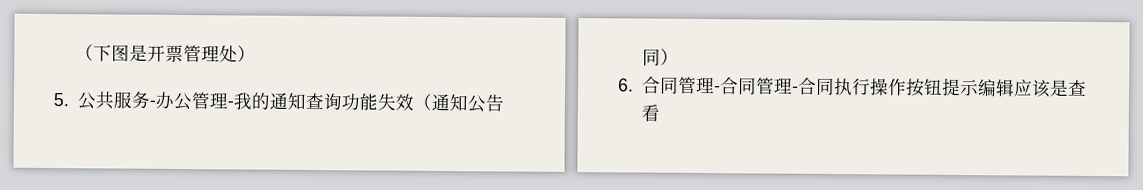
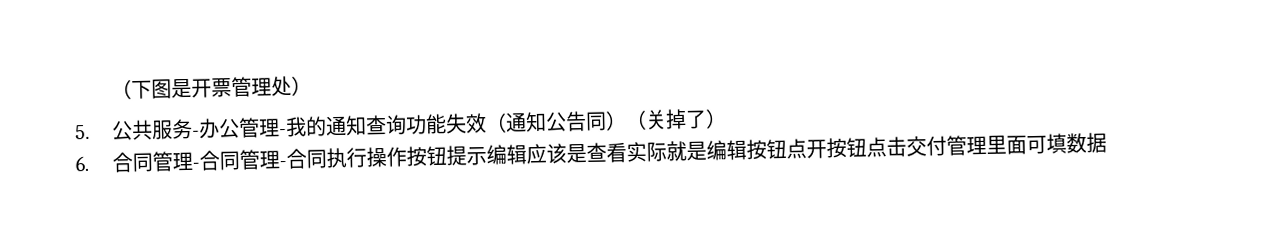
- 5.公共服务-办公管理-我的通知查询功能失效（通知公告同）
+ 5.公共服务-办公管理-我的通知查询功能失效（通知公告同）（关掉了）
- 6.合同管理-合同管理-合同执行操作按钮提示编辑应该是查看
+ 6.合同管理-合同管理-合同执行操作按钮提示编辑应该是查看实际就是编辑按钮点开按钮点击交付管理里面可填数据

